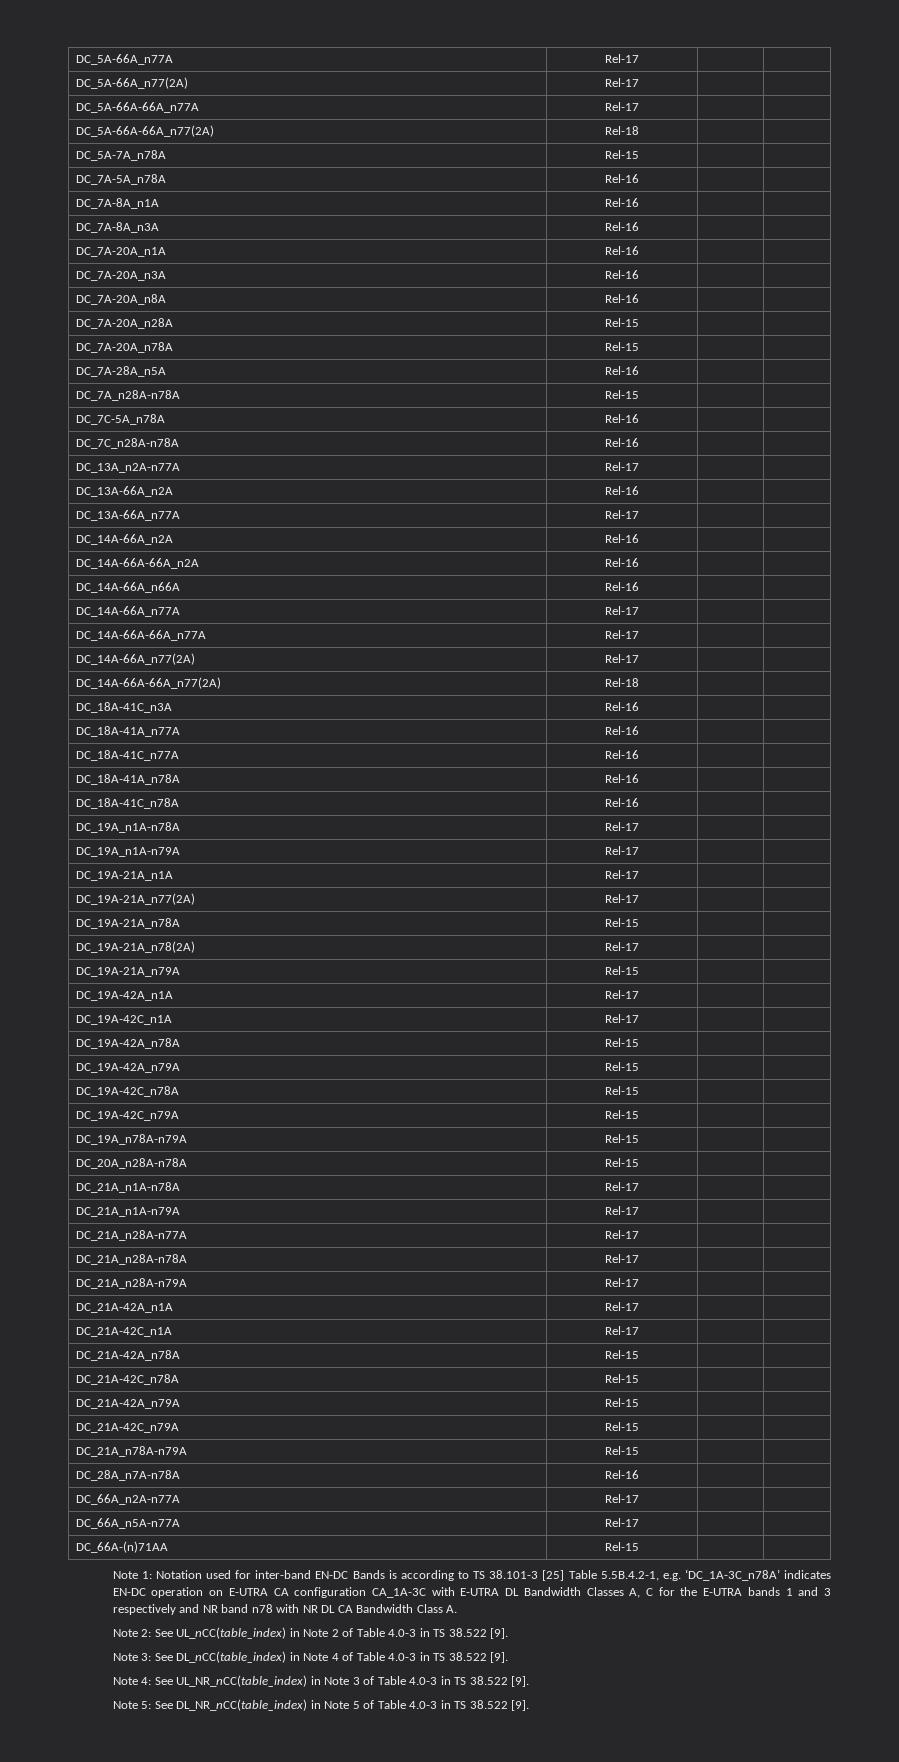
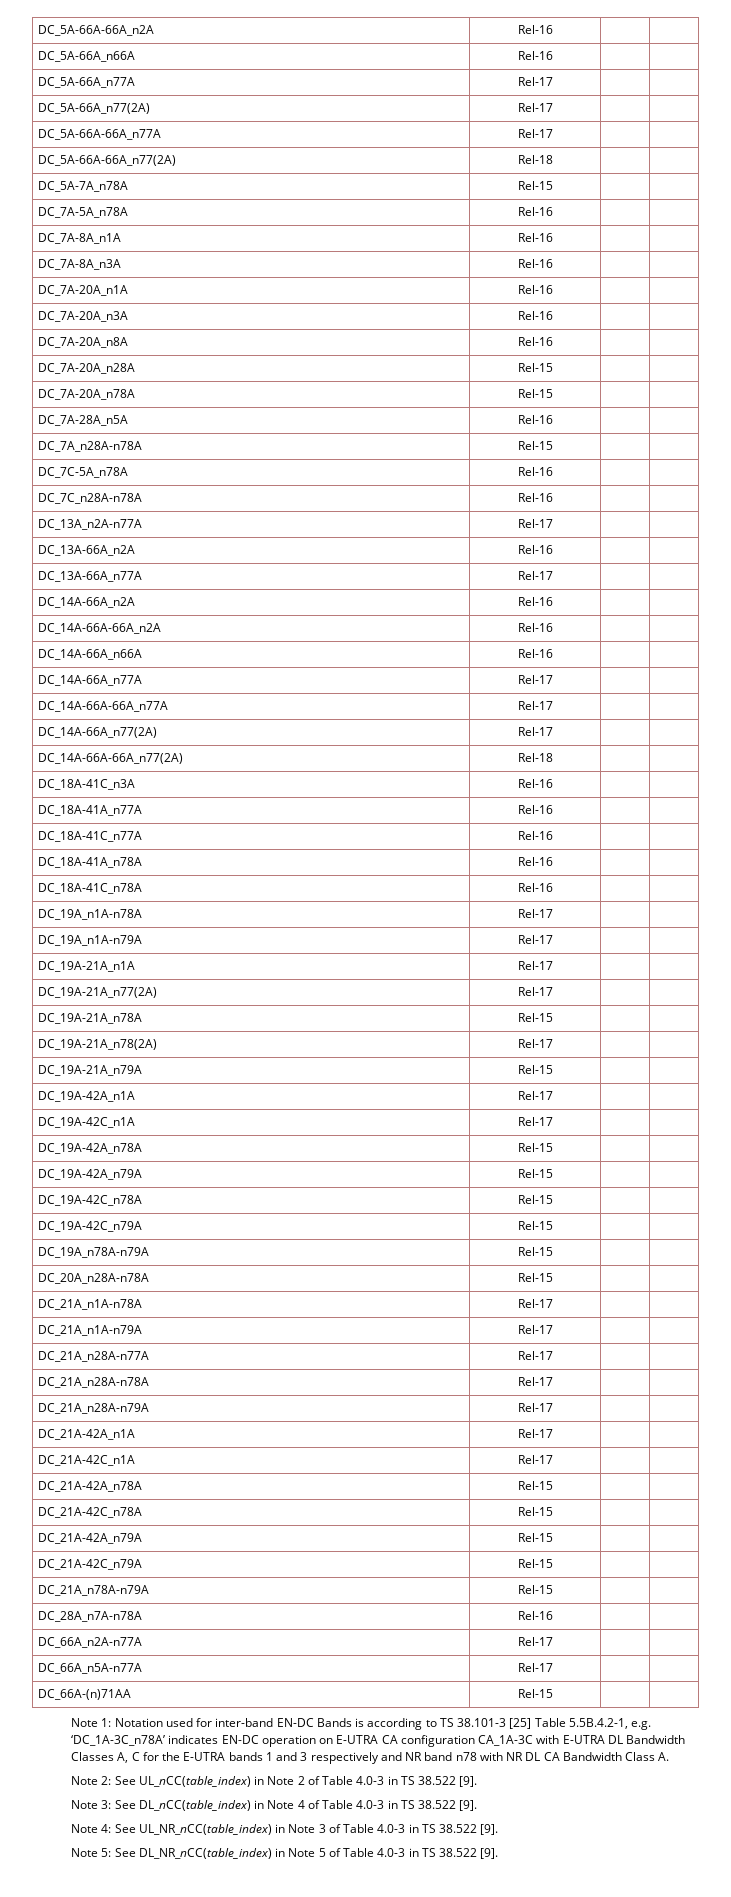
+ DC_5A-66A-66A_n2A | Rel-16 | |
+ DC_5A-66A_n66A | Rel-16 | |

